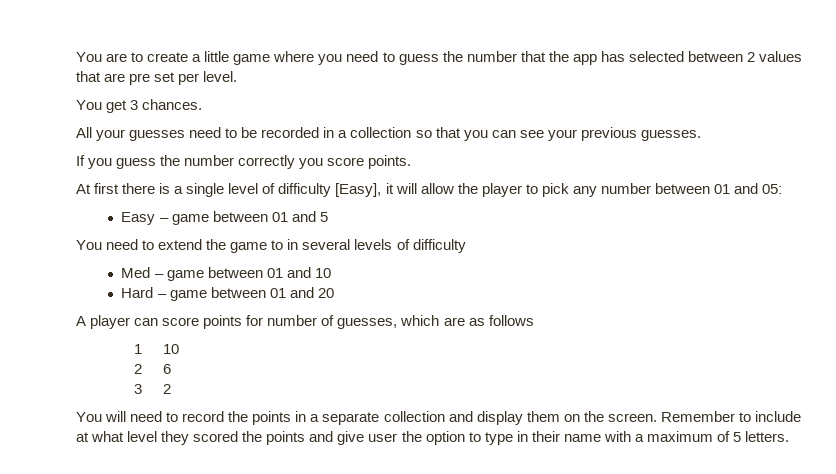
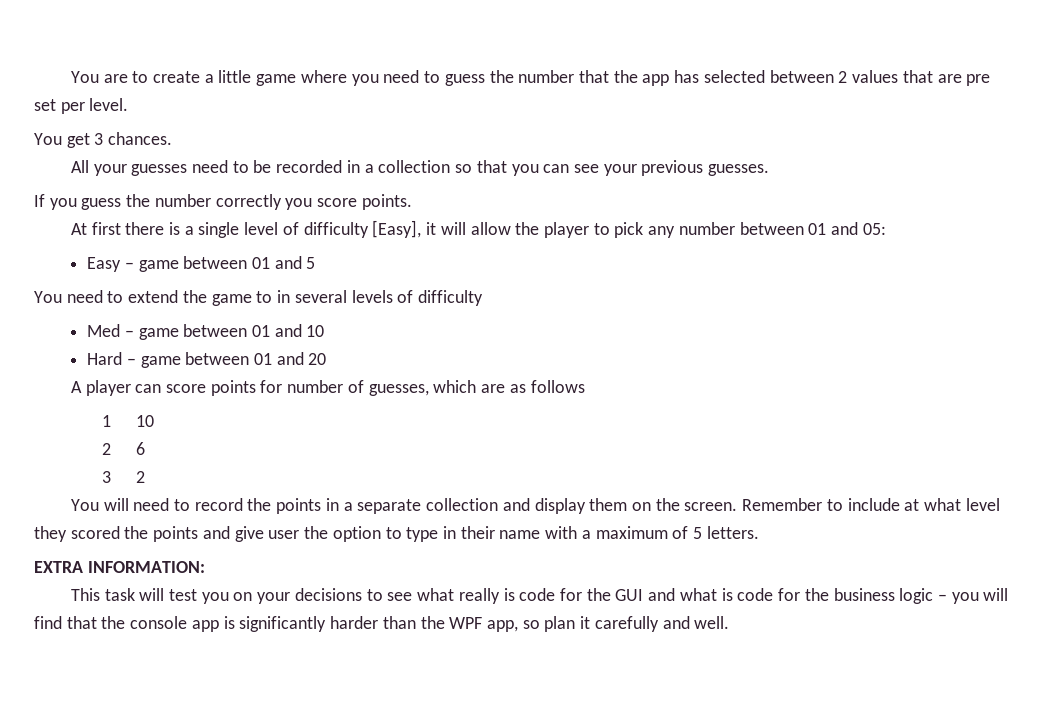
+ EXTRA INFORMATION:
+ This task will test you on your decisions to see what really is code for the GUI and what is code for the business logic – you will find that the console app is significantly harder than the WPF app, so plan it carefully and well.

